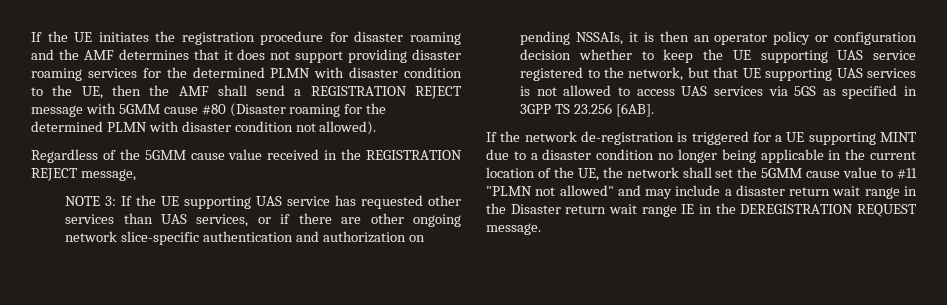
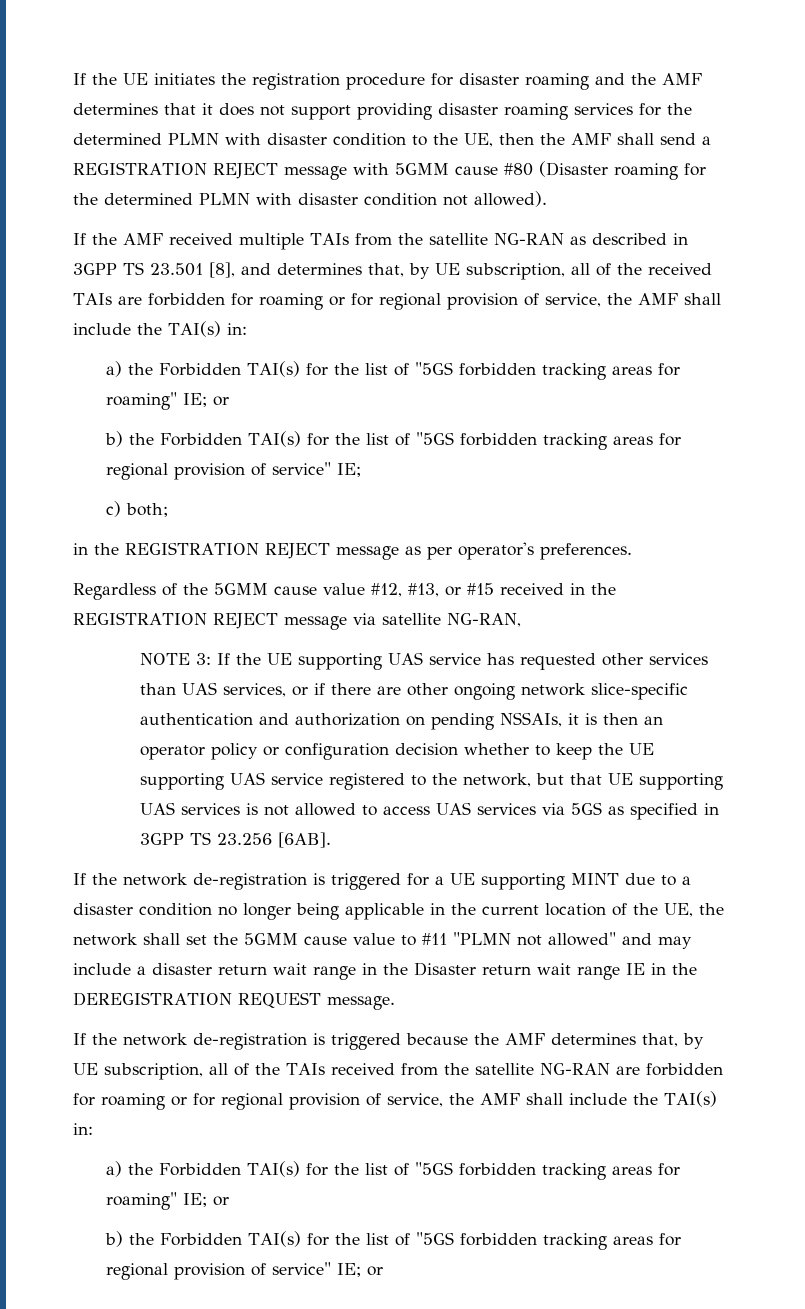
+ If the AMF received multiple TAIs from the satellite NG-RAN as described in 3GPP TS 23.501 [8], and determines that, by UE subscription, all of the received TAIs are forbidden for roaming or for regional provision of service, the AMF shall include the TAI(s) in:
+ a) the Forbidden TAI(s) for the list of "5GS forbidden tracking areas for roaming" IE; or
+ b) the Forbidden TAI(s) for the list of "5GS forbidden tracking areas for regional provision of service" IE;
+ c) both;
+ in the REGISTRATION REJECT message as per operator's preferences.
- Regardless of the 5GMM cause value received in the REGISTRATION REJECT message,
+ Regardless of the 5GMM cause value #12, #13, or #15 received in the REGISTRATION REJECT message via satellite NG-RAN,
+ If the network de-registration is triggered because the AMF determines that, by UE subscription, all of the TAIs received from the satellite NG-RAN are forbidden for roaming or for regional provision of service, the AMF shall include the TAI(s) in:
+ a) the Forbidden TAI(s) for the list of "5GS forbidden tracking areas for roaming" IE; or
+ b) the Forbidden TAI(s) for the list of "5GS forbidden tracking areas for regional provision of service" IE; or

